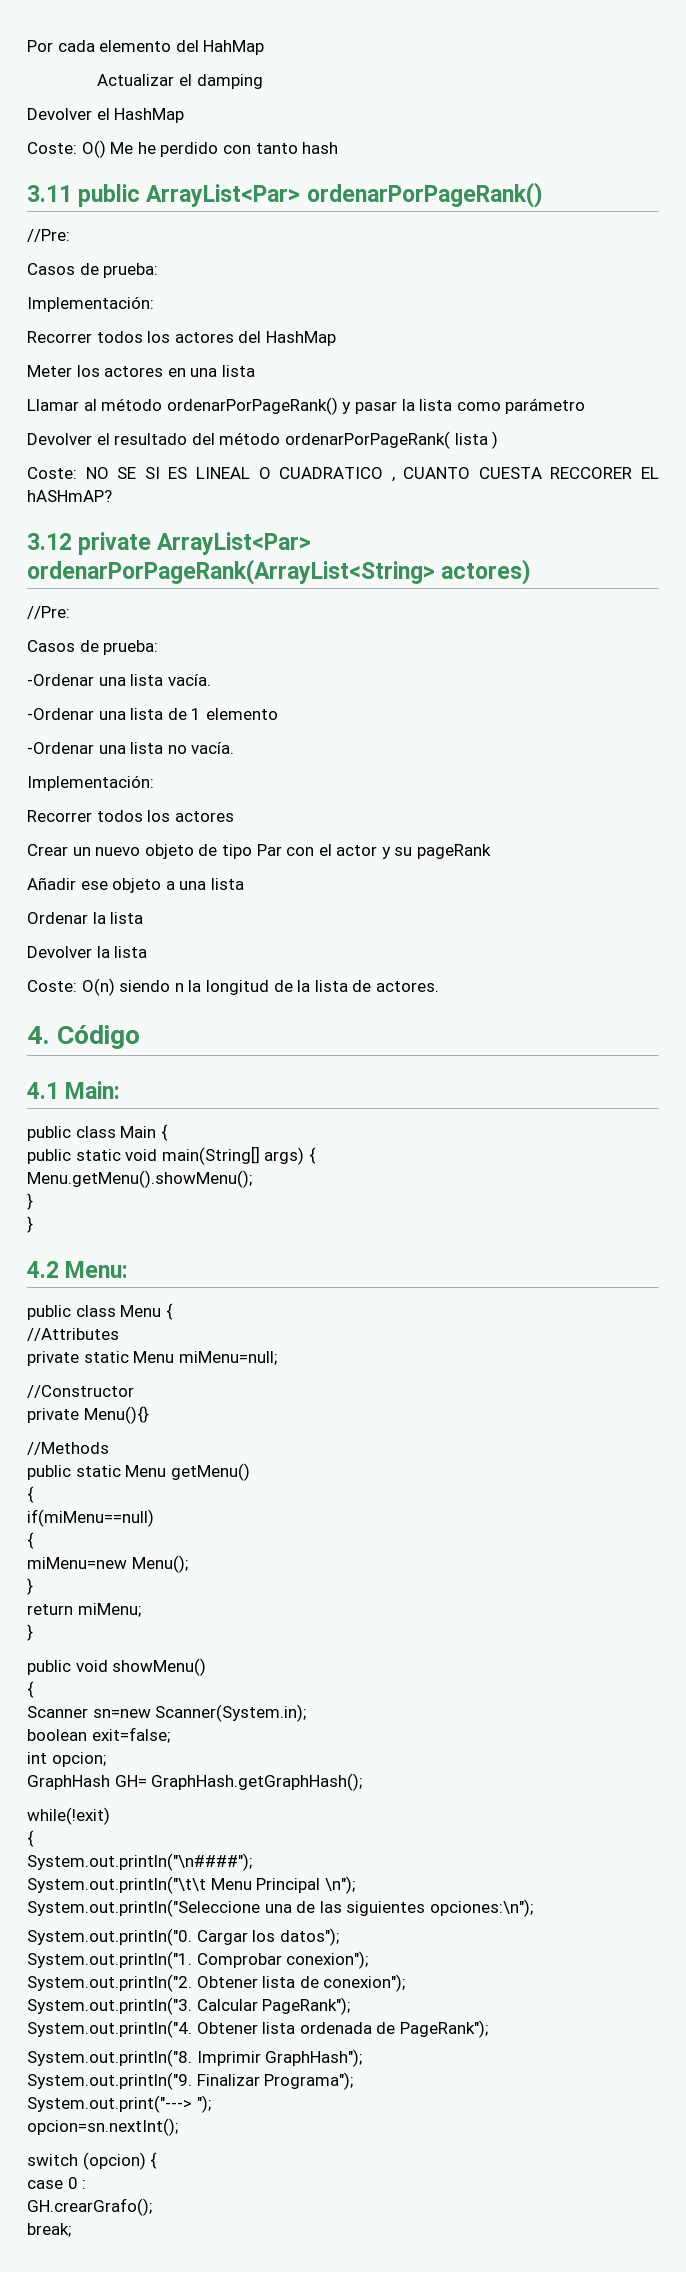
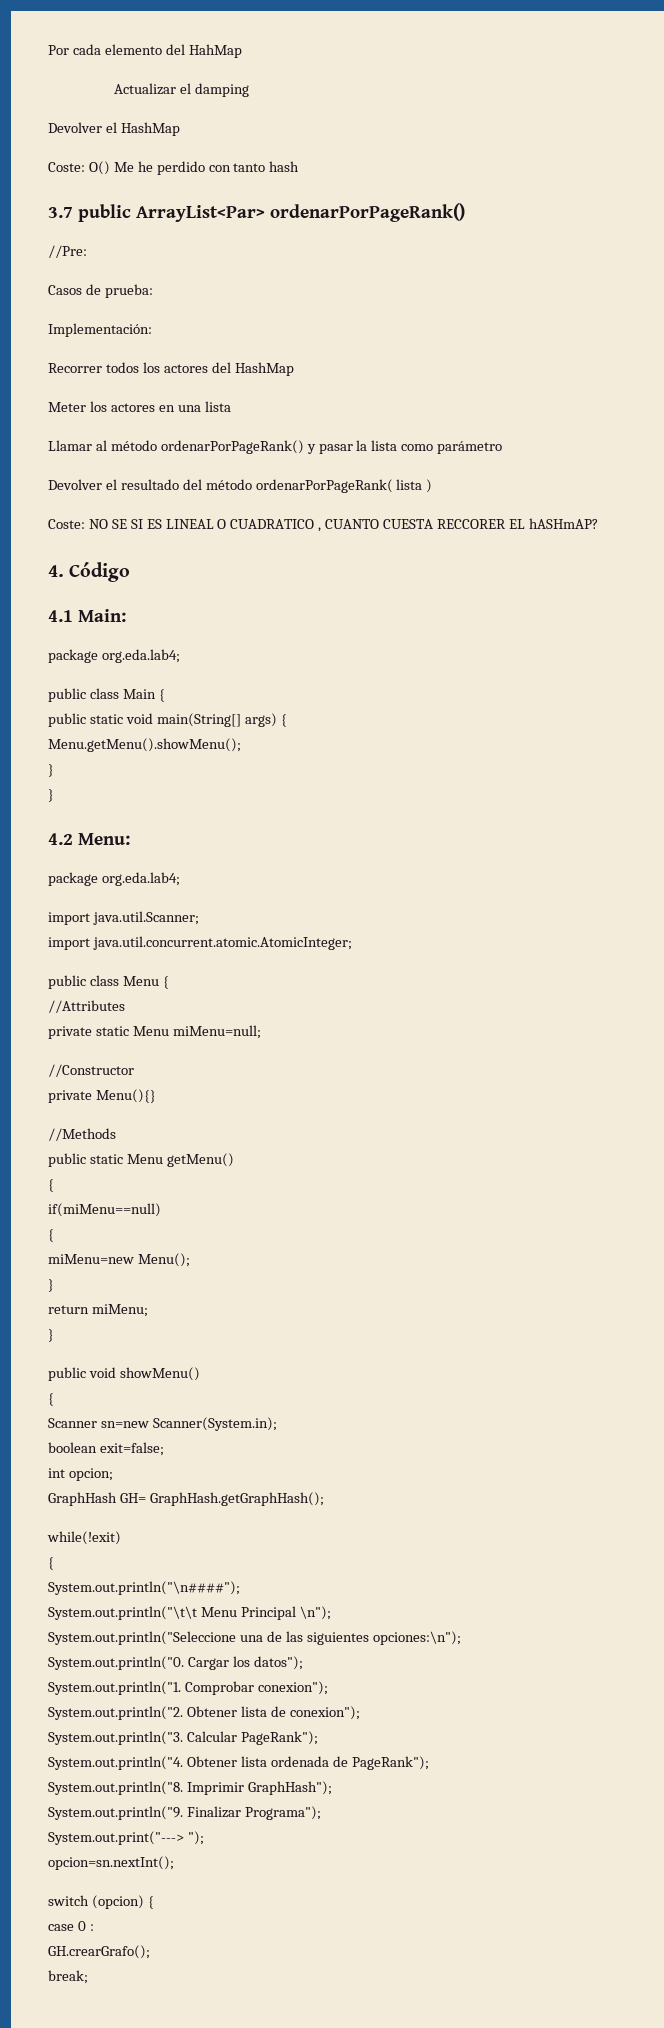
- 3.11 public ArrayList<Par> ordenarPorPageRank()
+ 3.7 public ArrayList<Par> ordenarPorPageRank()
- 3.12 private ArrayList<Par> ordenarPorPageRank(ArrayList<String> actores)
- //Pre:
- Casos de prueba:
- -Ordenar una lista vacía.
- -Ordenar una lista de 1 elemento
- -Ordenar una lista no vacía.
- Implementación:
- Recorrer todos los actores
- Crear un nuevo objeto de tipo Par con el actor y su pageRank
- Añadir ese objeto a una lista
- Ordenar la lista
- Devolver la lista
- Coste: O(n) siendo n la longitud de la lista de actores.
  4.1 Main:
+ package org.eda.lab4;
  4.2 Menu:
+ package org.eda.lab4;
+ import java.util.Scanner;
+ import java.util.concurrent.atomic.AtomicInteger;

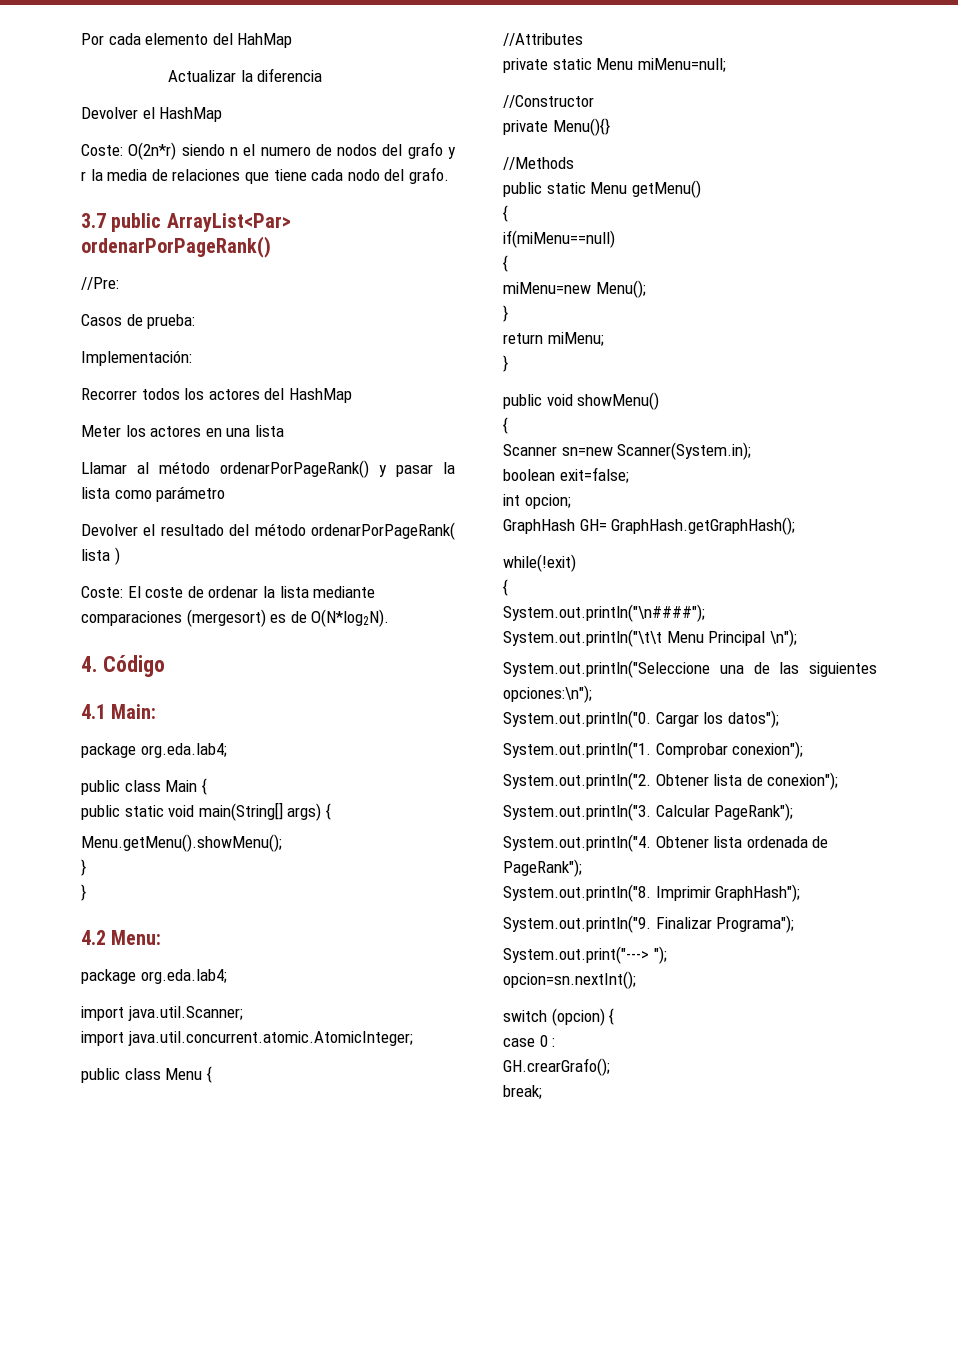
- Actualizar el damping
+ Actualizar la diferencia
- Coste: O() Me he perdido con tanto hash
+ Coste: O(2n*r) siendo n el numero de nodos del grafo y r la media de relaciones que tiene cada nodo del grafo.
- Coste: NO SE SI ES LINEAL O CUADRATICO , CUANTO CUESTA RECCORER EL hASHmAP?
+ Coste: El coste de ordenar la lista mediante comparaciones (mergesort) es de O(N*log2N).

